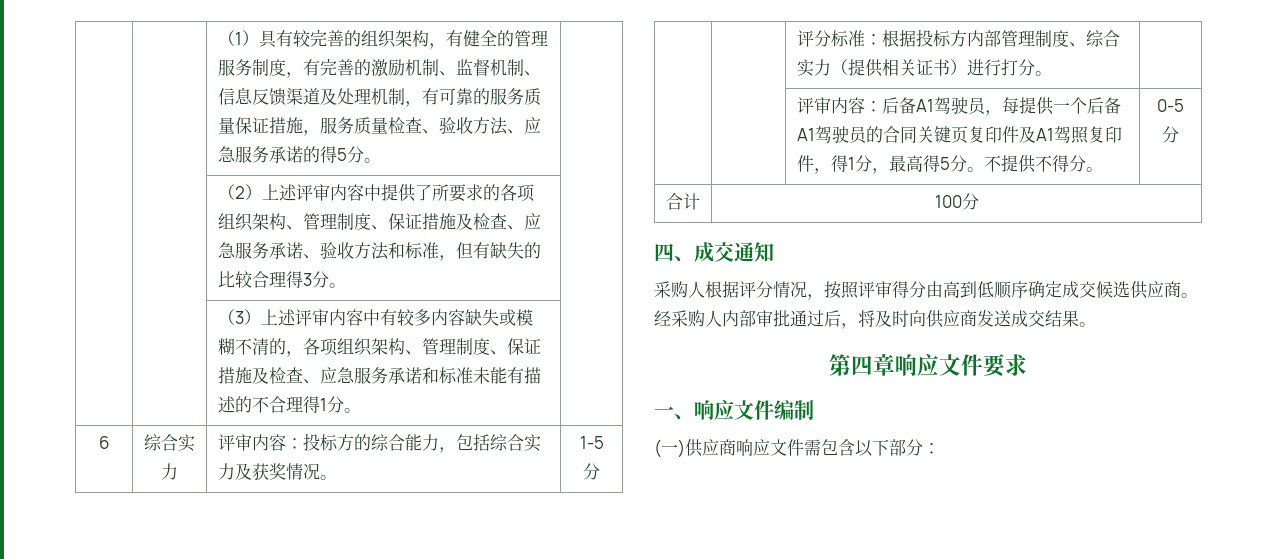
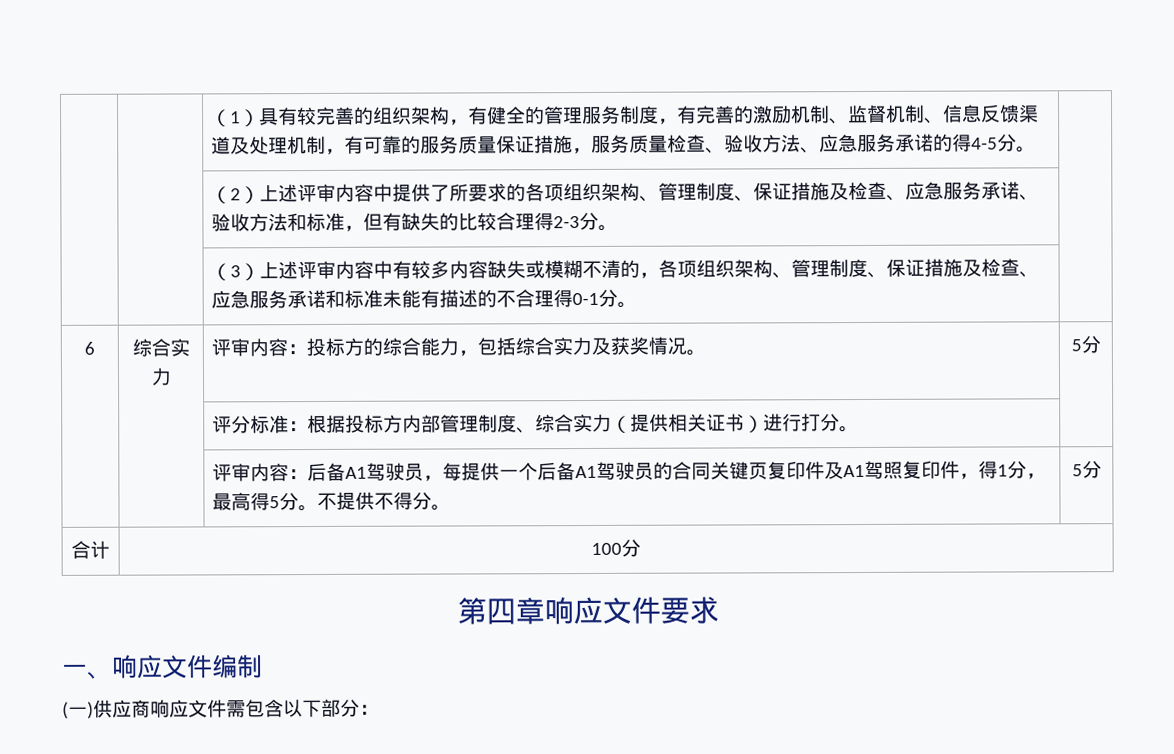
- （1）具有较完善的组织架构，有健全的管理服务制度，有完善的激励机制、监督机制、信息反馈渠道及处理机制，有可靠的服务质量保证措施，服务质量检查、验收方法、应急服务承诺的得5分。
+ （1）具有较完善的组织架构，有健全的管理服务制度，有完善的激励机制、监督机制、信息反馈渠道及处理机制，有可靠的服务质量保证措施，服务质量检查、验收方法、应急服务承诺的得4-5分。
- | | （2）上述评审内容中提供了所要求的各项组织架构、管理制度、保证措施及检查、应急服务承诺、验收方法和标准，但有缺失的比较合理得3分。 |
+ | | （2）上述评审内容中提供了所要求的各项组织架构、管理制度、保证措施及检查、应急服务承诺、验收方法和标准，但有缺失的比较合理得2-3分。 |
- | | （3）上述评审内容中有较多内容缺失或模糊不清的，各项组织架构、管理制度、保证措施及检查、应急服务承诺和标准未能有描述的不合理得1分。 |
+ | | （3）上述评审内容中有较多内容缺失或模糊不清的，各项组织架构、管理制度、保证措施及检查、应急服务承诺和标准未能有描述的不合理得0-1分。 |
- 6 | 综合实力 | 评审内容：投标方的综合能力，包括综合实力及获奖情况。 | 1-5分
+ 6 | 综合实力 | 评审内容：投标方的综合能力，包括综合实力及获奖情况。 | 5分
- | | 评审内容：后备A1驾驶员，每提供一个后备A1驾驶员的合同关键页复印件及A1驾照复印件，得1分，最高得5分。不提供不得分。 | 0-5分
+ | | 评审内容：后备A1驾驶员，每提供一个后备A1驾驶员的合同关键页复印件及A1驾照复印件，得1分，最高得5分。不提供不得分。 | 5分
- 四、成交通知
- 采购人根据评分情况，按照评审得分由高到低顺序确定成交候选供应商。经采购人内部审批通过后，将及时向供应商发送成交结果。

